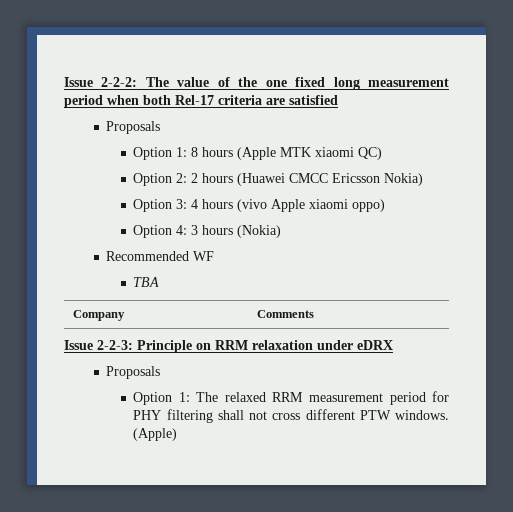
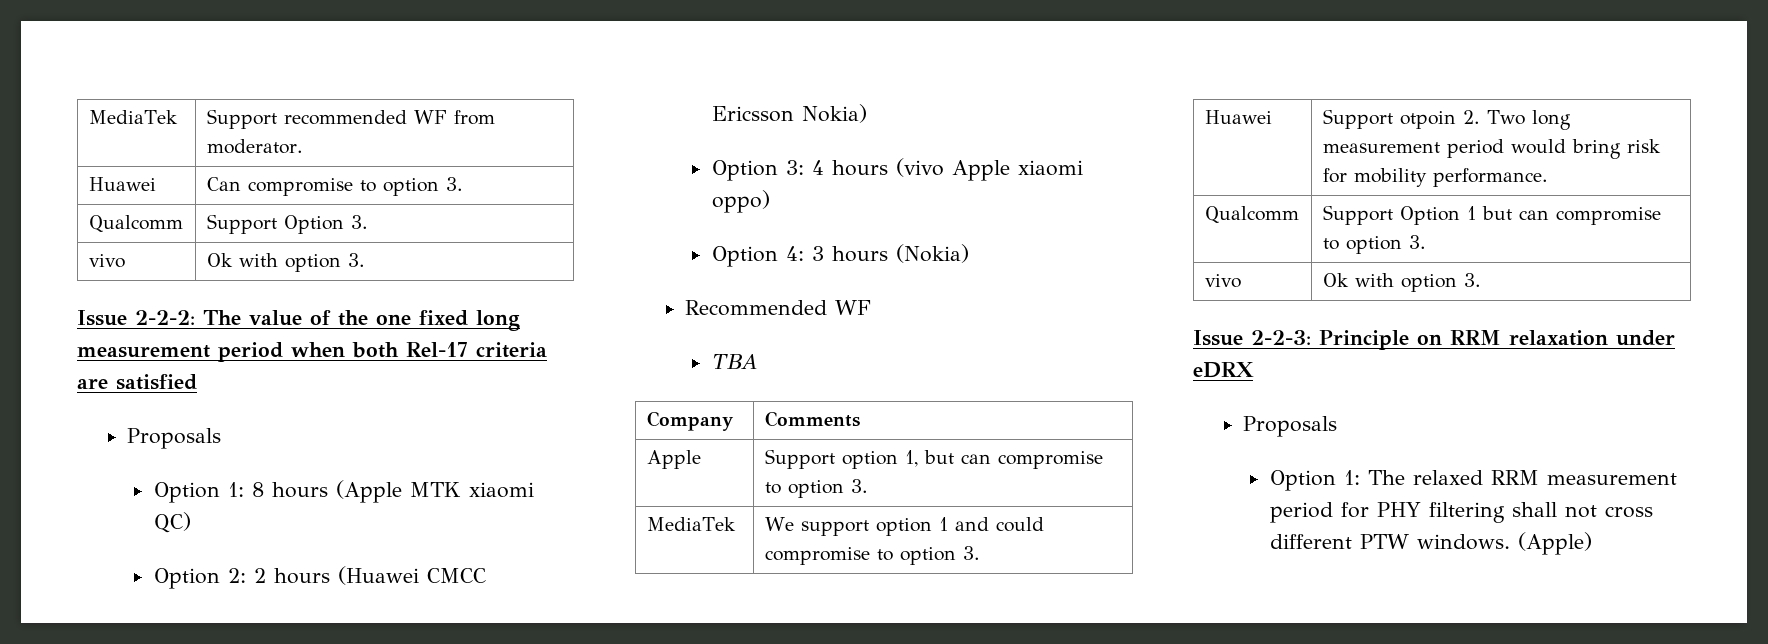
+ MediaTek | Support recommended WF from moderator.
+ Huawei | Can compromise to option 3.
+ Qualcomm | Support Option 3.
+ vivo | Ok with option 3.
+ Apple | Support option 1, but can compromise to option 3.
+ MediaTek | We support option 1 and could compromise to option 3.
+ Huawei | Support otpoin 2. Two long measurement period would bring risk for mobility performance.
+ Qualcomm | Support Option 1 but can compromise to option 3.
+ vivo | Ok with option 3.

